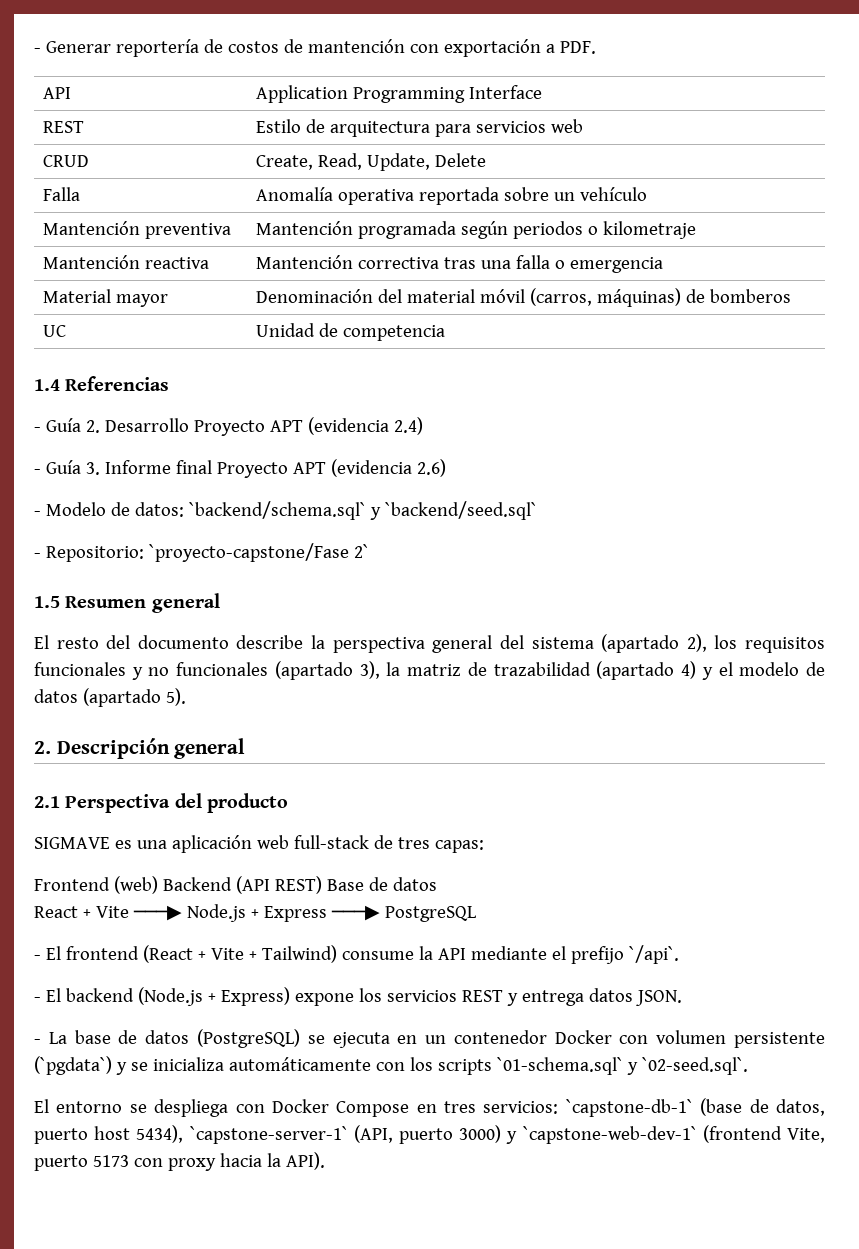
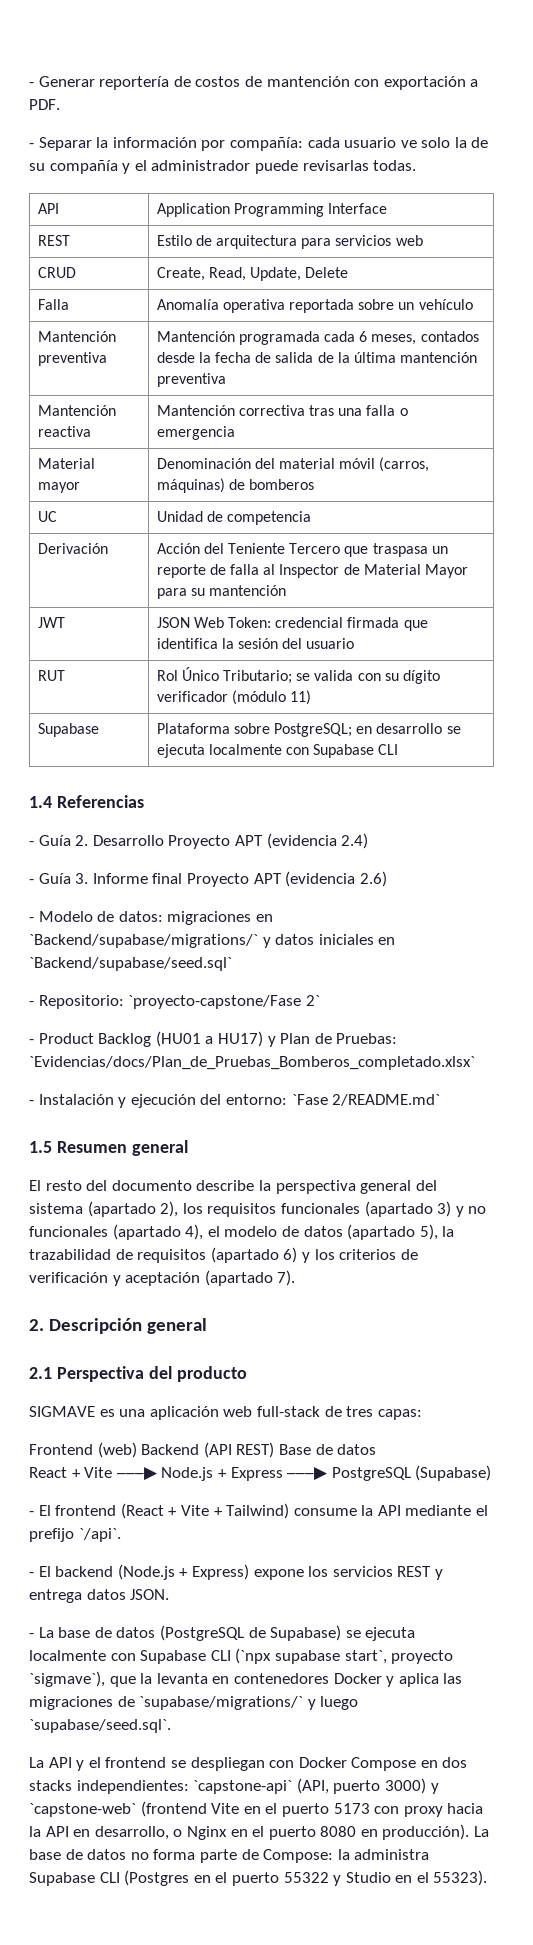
+ - Separar la información por compañía: cada usuario ve solo la de su compañía y el administrador puede revisarlas todas.
- Mantención preventiva | Mantención programada según periodos o kilometraje
+ Mantención preventiva | Mantención programada cada 6 meses, contados desde la fecha de salida de la última mantención preventiva
+ Derivación | Acción del Teniente Tercero que traspasa un reporte de falla al Inspector de Material Mayor para su mantención
+ JWT | JSON Web Token: credencial firmada que identifica la sesión del usuario
+ RUT | Rol Único Tributario; se valida con su dígito verificador (módulo 11)
+ Supabase | Plataforma sobre PostgreSQL; en desarrollo se ejecuta localmente con Supabase CLI
- - Modelo de datos: `backend/schema.sql` y `backend/seed.sql`
+ - Modelo de datos: migraciones en `Backend/supabase/migrations/` y datos iniciales en `Backend/supabase/seed.sql`
  - Repositorio: `proyecto-capstone/Fase 2`
+ - Product Backlog (HU01 a HU17) y Plan de Pruebas: `Evidencias/docs/Plan_de_Pruebas_Bomberos_completado.xlsx`
+ - Instalación y ejecución del entorno: `Fase 2/README.md`
- El resto del documento describe la perspectiva general del sistema (apartado 2), los requisitos funcionales y no funcionales (apartado 3), la matriz de trazabilidad (apartado 4) y el modelo de datos (apartado 5).
+ El resto del documento describe la perspectiva general del sistema (apartado 2), los requisitos funcionales (apartado 3) y no funcionales (apartado 4), el modelo de datos (apartado 5), la trazabilidad de requisitos (apartado 6) y los criterios de verificación y aceptación (apartado 7).
- React + Vite ───▶ Node.js + Express ───▶ PostgreSQL
+ React + Vite ───▶ Node.js + Express ───▶ PostgreSQL (Supabase)
- - La base de datos (PostgreSQL) se ejecuta en un contenedor Docker con volumen persistente (`pgdata`) y se inicializa automáticamente con los scripts `01-schema.sql` y `02-seed.sql`.
- El entorno se despliega con Docker Compose en tres servicios: `capstone-db-1` (base de datos, puerto host 5434), `capstone-server-1` (API, puerto 3000) y `capstone-web-dev-1` (frontend Vite, puerto 5173 con proxy hacia la API).
+ - La base de datos (PostgreSQL de Supabase) se ejecuta localmente con Supabase CLI (`npx supabase start`, proyecto `sigmave`), que la levanta en contenedores Docker y aplica las migraciones de `supabase/migrations/` y luego `supabase/seed.sql`.
+ La API y el frontend se despliegan con Docker Compose en dos stacks independientes: `capstone-api` (API, puerto 3000) y `capstone-web` (frontend Vite en el puerto 5173 con proxy hacia la API en desarrollo, o Nginx en el puerto 8080 en producción). La base de datos no forma parte de Compose: la administra Supabase CLI (Postgres en el puerto 55322 y Studio en el 55323).

